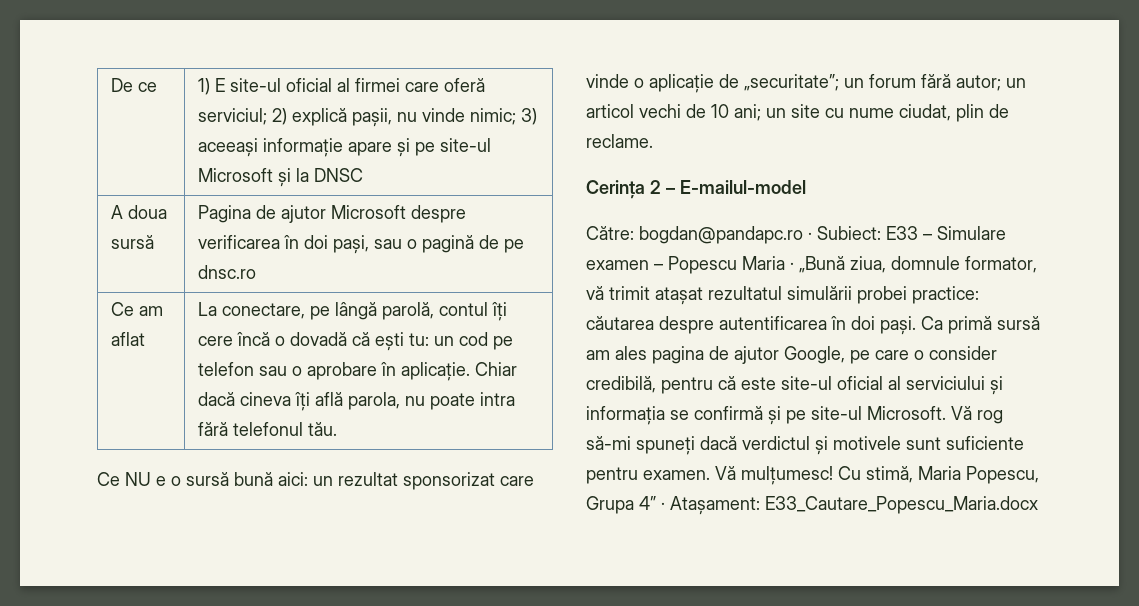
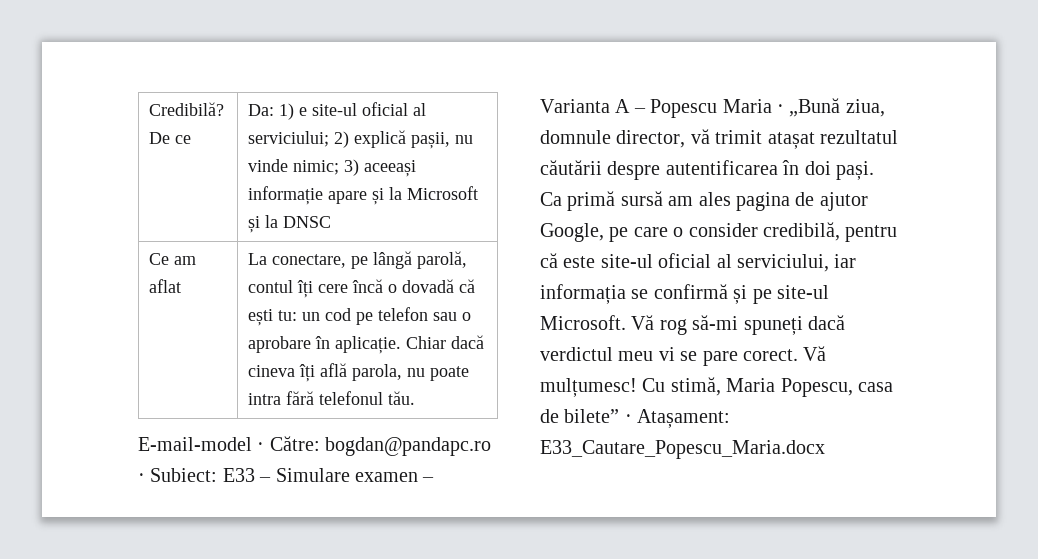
- De ce | 1) E site-ul oficial al firmei care oferă serviciul; 2) explică pașii, nu vinde nimic; 3) aceeași informație apare și pe site-ul Microsoft și la DNSC
+ Credibilă? De ce | Da: 1) e site-ul oficial al serviciului; 2) explică pașii, nu vinde nimic; 3) aceeași informație apare și la Microsoft și la DNSC
- A doua sursă | Pagina de ajutor Microsoft despre verificarea în doi pași, sau o pagină de pe dnsc.ro
- Ce NU e o sursă bună aici: un rezultat sponsorizat care vinde o aplicație de „securitate”; un forum fără autor; un articol vechi de 10 ani; un site cu nume ciudat, plin de reclame.
- Cerința 2 – E-mailul-model
- Către: bogdan@pandapc.ro · Subiect: E33 – Simulare examen – Popescu Maria · „Bună ziua, domnule formator, vă trimit atașat rezultatul simulării probei practice: căutarea despre autentificarea în doi pași.
+ E-mail-model · Către: bogdan@pandapc.ro · Subiect: E33 – Simulare examen – Varianta A – Popescu Maria · „Bună ziua, domnule director, vă trimit atașat rezultatul căutării despre autentificarea în doi pași.
- Ca primă sursă am ales pagina de ajutor Google, pe care o consider credibilă, pentru că este site-ul oficial al serviciului și informația se confirmă și pe site-ul Microsoft.
+ Ca primă sursă am ales pagina de ajutor Google, pe care o consider credibilă, pentru că este site-ul oficial al serviciului, iar informația se confirmă și pe site-ul Microsoft.
- Vă rog să-mi spuneți dacă verdictul și motivele sunt suficiente pentru examen.
+ Vă rog să-mi spuneți dacă verdictul meu vi se pare corect.
- Cu stimă, Maria Popescu, Grupa 4” · Atașament: E33_Cautare_Popescu_Maria.docx
+ Cu stimă, Maria Popescu, casa de bilete” · Atașament: E33_Cautare_Popescu_Maria.docx

